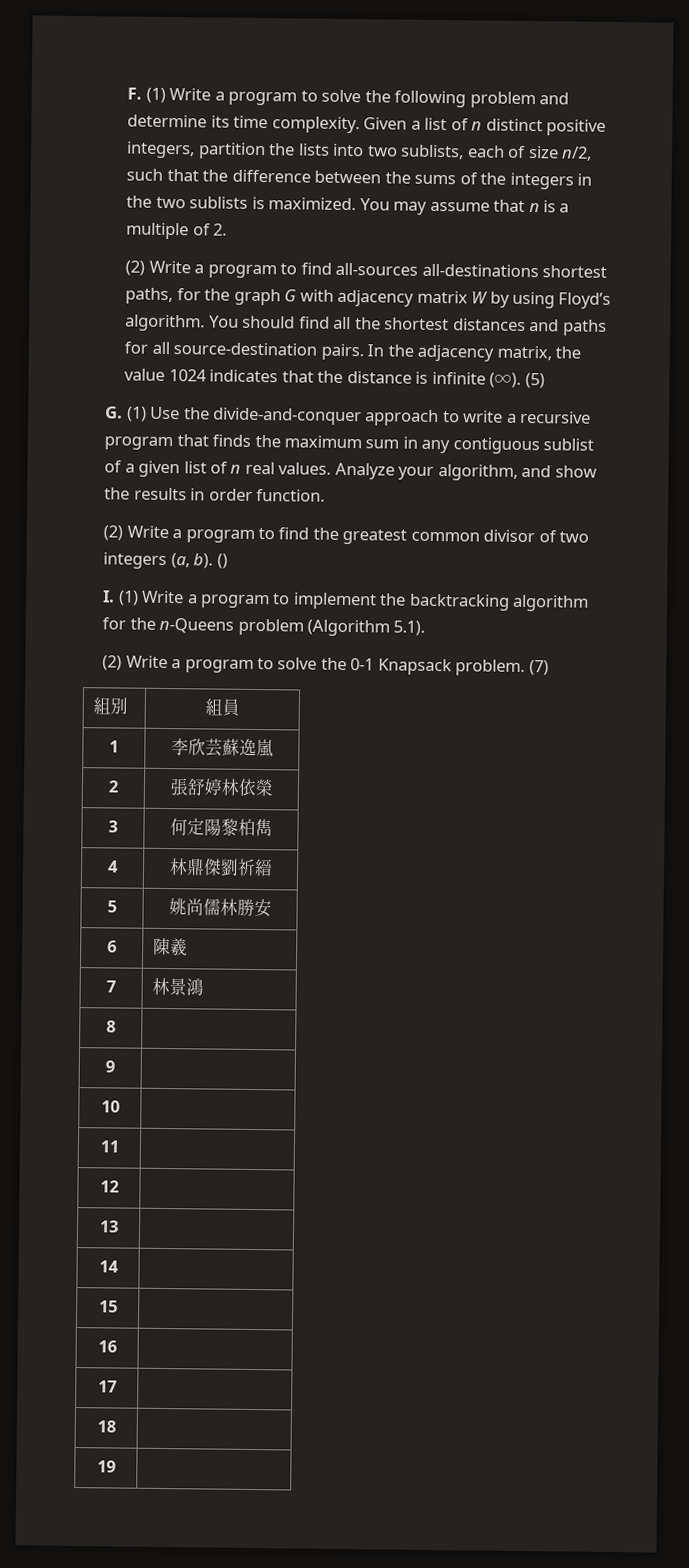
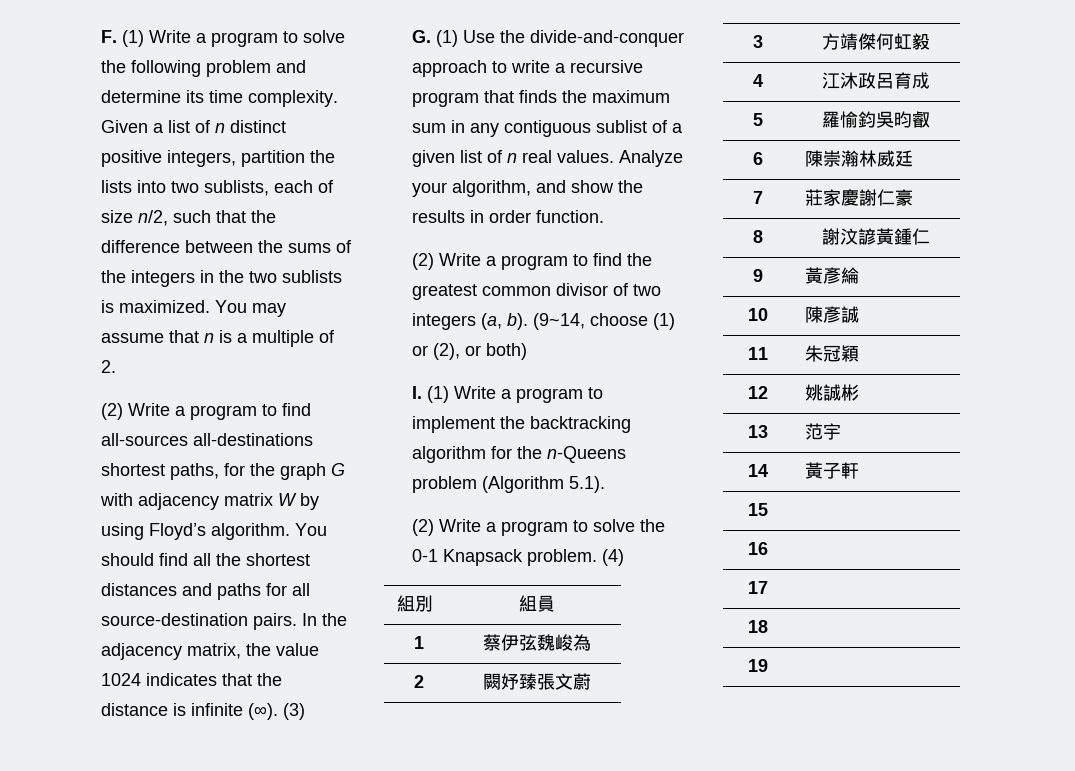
- (5)
+ (3)
- ()
+ (9~14, choose (1) or (2), or both)
- (7)
+ (4)
- 1 | 李欣芸蘇逸嵐
- 2 | 張舒婷林依榮
- 3 | 何定陽黎柏雋
- 4 | 林鼎傑劉祈縉
- 5 | 姚尚儒林勝安
+ 1 | 蔡伊弦魏峻為
+ 2 | 闕妤臻張文蔚
+ 3 | 方靖傑何虹毅
+ 4 | 江沐政呂育成
+ 5 | 羅愉鈞吳昀叡
- 6 | 陳羲
+ 6 | 陳崇瀚林威廷
- 7 | 林景鴻
- 8 |
+ 7 | 莊家慶謝仁豪
+ 8 | 謝汶諺黃鍾仁
- 9 |
+ 9 | 黃彥綸
- 10 |
+ 10 | 陳彥誠
- 11 |
+ 11 | 朱冠穎
- 12 |
+ 12 | 姚誠彬
- 13 |
+ 13 | 范宇
- 14 |
+ 14 | 黃子軒

